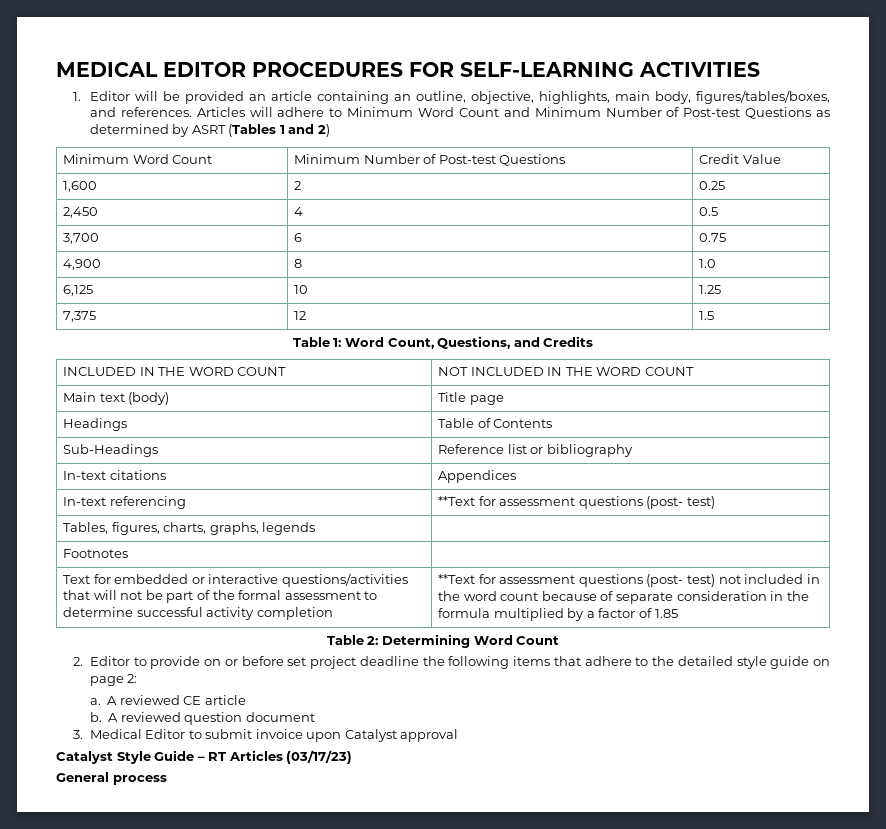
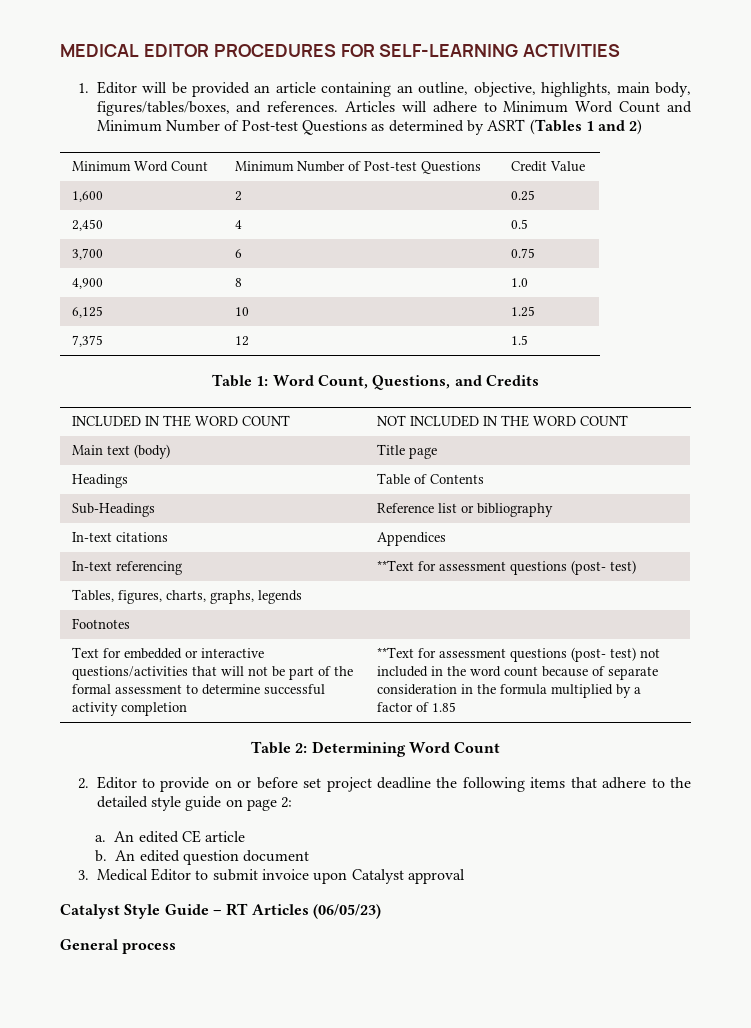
- A reviewed CE article
+ An edited CE article
- A reviewed question document
+ An edited question document
- Catalyst Style Guide – RT Articles (03/17/23)
+ Catalyst Style Guide – RT Articles (06/05/23)

